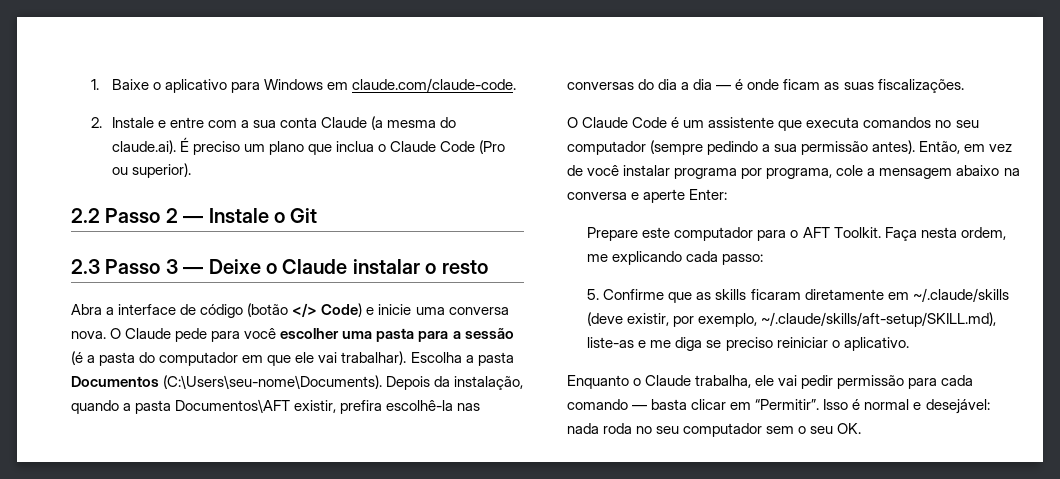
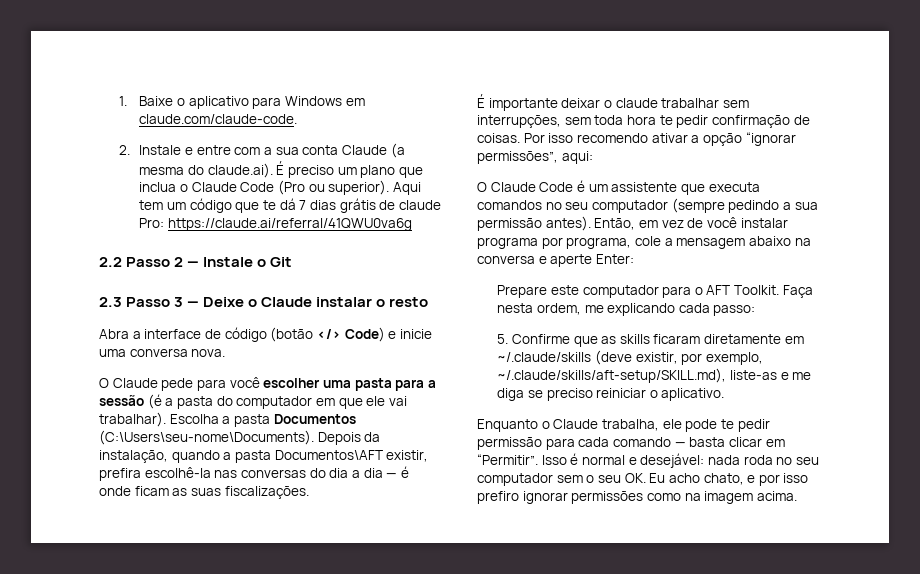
+ Aqui tem um código que te dá 7 dias grátis de claude Pro: https://claude.ai/referral/41QWU0va6g
- Abra a interface de código (botão </> Code) e inicie uma conversa nova. O Claude pede para você escolher uma pasta para a sessão (é a pasta do computador em que ele vai trabalhar).
+ Abra a interface de código (botão </> Code) e inicie uma conversa nova.
+ O Claude pede para você escolher uma pasta para a sessão (é a pasta do computador em que ele vai trabalhar).
+ É importante deixar o claude trabalhar sem interrupções, sem toda hora te pedir confirmação de coisas. Por isso recomendo ativar a opção “ignorar permissões”, aqui:
- Enquanto o Claude trabalha, ele vai pedir permissão para cada comando — basta clicar em “Permitir”.
+ Enquanto o Claude trabalha, ele pode te pedir permissão para cada comando — basta clicar em “Permitir”.
- Isso é normal e desejável: nada roda no seu computador sem o seu OK.
+ Isso é normal e desejável: nada roda no seu computador sem o seu OK. Eu acho chato, e por isso prefiro ignorar permissões como na imagem acima.

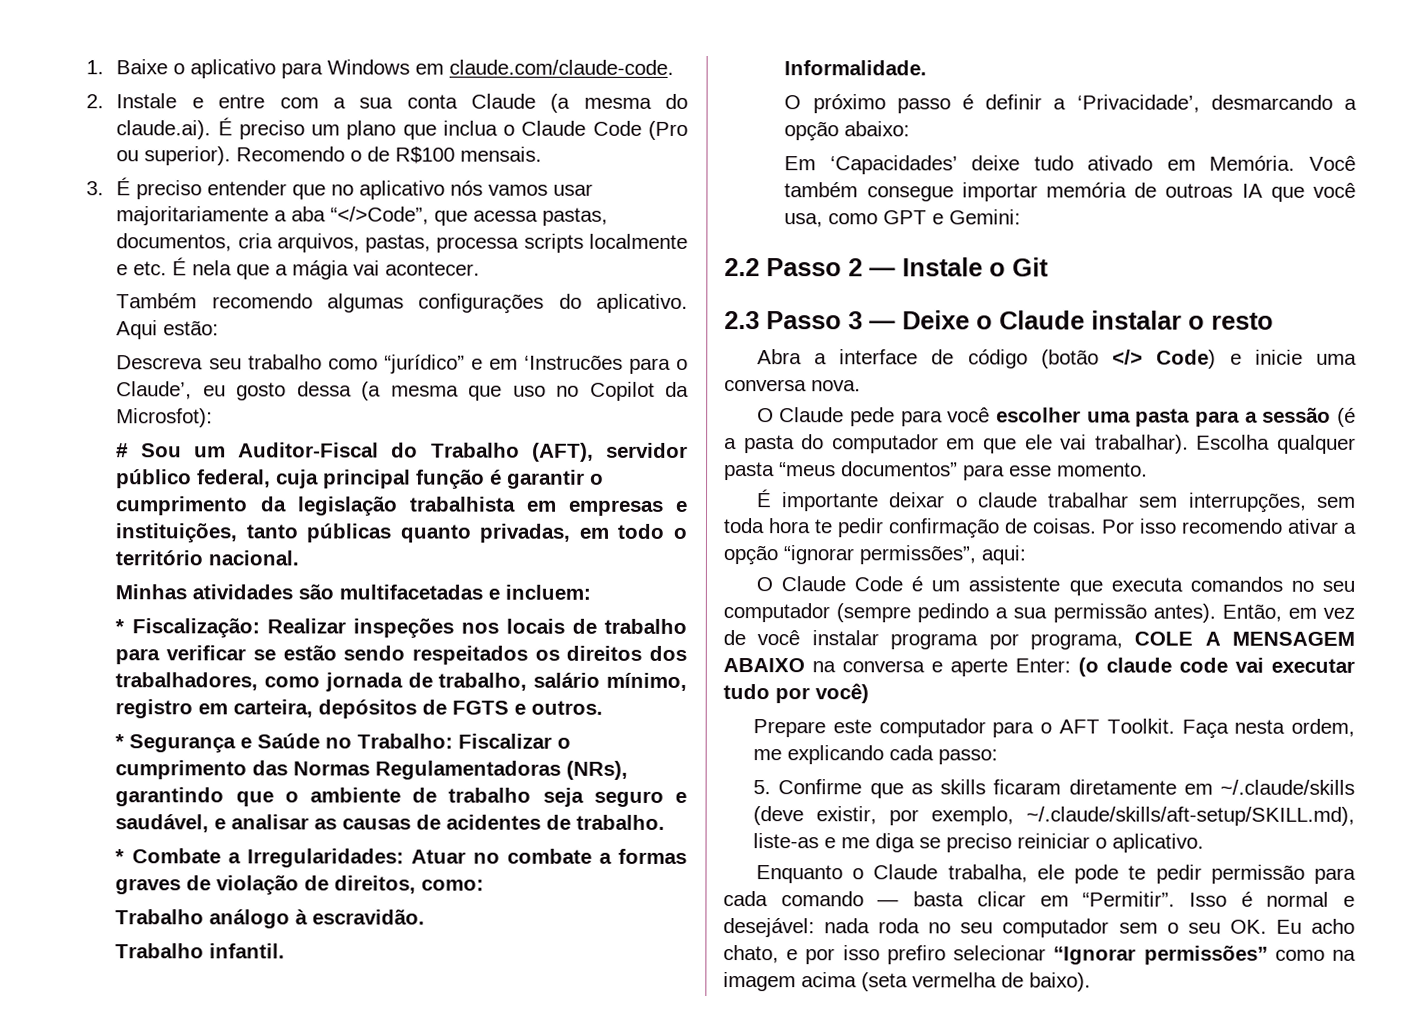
- Aqui tem um código que te dá 7 dias grátis de claude Pro: https://claude.ai/referral/41QWU0va6g
+ Recomendo o de R$100 mensais.
+ 3. É preciso entender que no aplicativo nós vamos usar majoritariamente a aba “</>Code”, que acessa pastas, documentos, cria arquivos, pastas, processa scripts localmente e etc. É nela que a mágia vai acontecer.
+ Também recomendo algumas configurações do aplicativo. Aqui estão:
+ Descreva seu trabalho como “jurídico” e em ‘Instrucões para o Claude’, eu gosto dessa (a mesma que uso no Copilot da Microsfot):
+ # Sou um Auditor-Fiscal do Trabalho (AFT), servidor público federal, cuja principal função é garantir o cumprimento da legislação trabalhista em empresas e instituições, tanto públicas quanto privadas, em todo o território nacional.
+ Minhas atividades são multifacetadas e incluem:
+ * Fiscalização: Realizar inspeções nos locais de trabalho para verificar se estão sendo respeitados os direitos dos trabalhadores, como jornada de trabalho, salário mínimo, registro em carteira, depósitos de FGTS e outros.
+ * Segurança e Saúde no Trabalho: Fiscalizar o cumprimento das Normas Regulamentadoras (NRs), garantindo que o ambiente de trabalho seja seguro e saudável, e analisar as causas de acidentes de trabalho.
+ * Combate a Irregularidades: Atuar no combate a formas graves de violação de direitos, como:
+ Trabalho análogo à escravidão.
+ Trabalho infantil.
+ Informalidade.
+ O próximo passo é definir a ‘Privacidade’, desmarcando a opção abaixo:
+ Em ‘Capacidades’ deixe tudo ativado em Memória. Você também consegue importar memória de outroas IA que você usa, como GPT e Gemini:
- Escolha a pasta Documentos (C:\Users\seu-nome\Documents). Depois da instalação, quando a pasta Documentos\AFT existir, prefira escolhê-la nas conversas do dia a dia — é onde ficam as suas fiscalizações.
+ Escolha qualquer pasta “meus documentos” para esse momento.
- Então, em vez de você instalar programa por programa, cole a mensagem abaixo na conversa e aperte Enter:
+ Então, em vez de você instalar programa por programa, COLE A MENSAGEM ABAIXO na conversa e aperte Enter: (o claude code vai executar tudo por você)
- Isso é normal e desejável: nada roda no seu computador sem o seu OK. Eu acho chato, e por isso prefiro ignorar permissões como na imagem acima.
+ Isso é normal e desejável: nada roda no seu computador sem o seu OK. Eu acho chato, e por isso prefiro selecionar “Ignorar permissões” como na imagem acima (seta vermelha de baixo).

